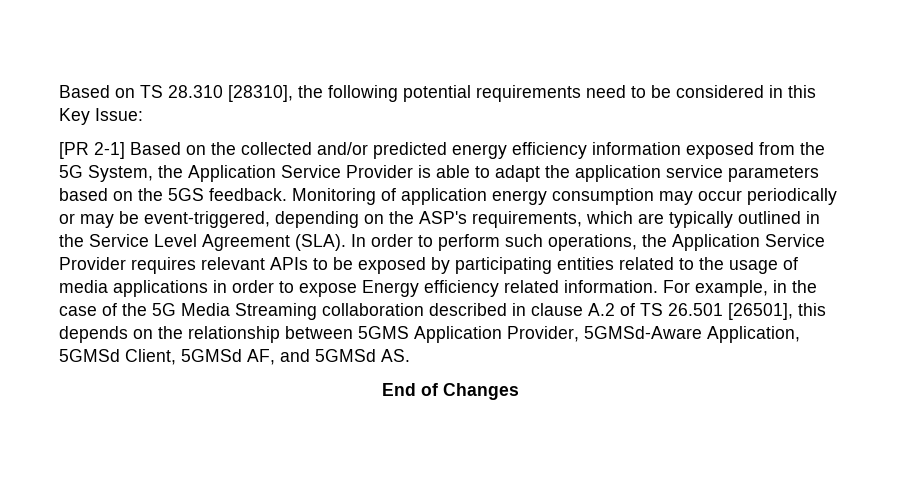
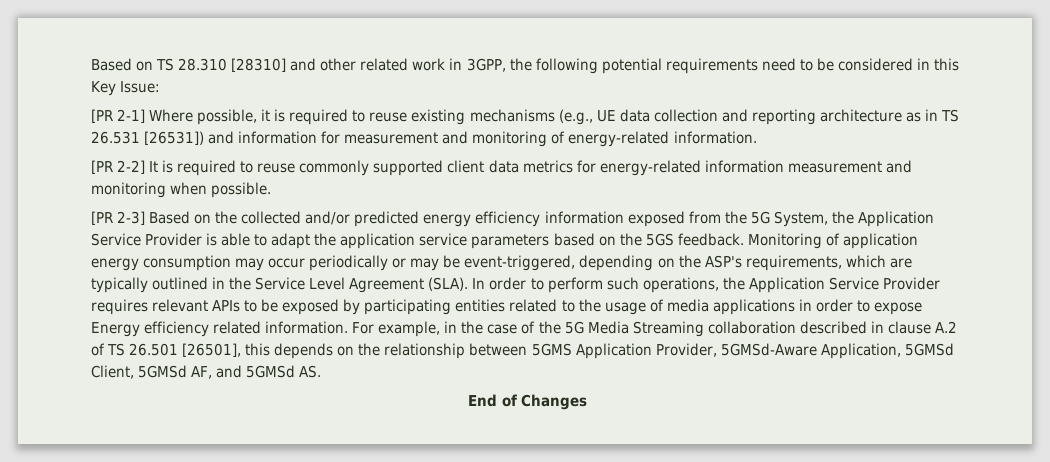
- Based on TS 28.310 [28310], the following potential requirements need to be considered in this Key Issue:
+ Based on TS 28.310 [28310] and other related work in 3GPP, the following potential requirements need to be considered in this Key Issue:
- [PR 2-1] Based on the collected and/or predicted energy efficiency information exposed from the 5G System, the Application Service Provider is able to adapt the application service parameters based on the 5GS feedback.
+ [PR 2-1] Where possible, it is required to reuse existing mechanisms (e.g., UE data collection and reporting architecture as in TS 26.531 [26531]) and information for measurement and monitoring of energy-related information.
+ [PR 2-2] It is required to reuse commonly supported client data metrics for energy-related information measurement and monitoring when possible.
+ [PR 2-3] Based on the collected and/or predicted energy efficiency information exposed from the 5G System, the Application Service Provider is able to adapt the application service parameters based on the 5GS feedback.

